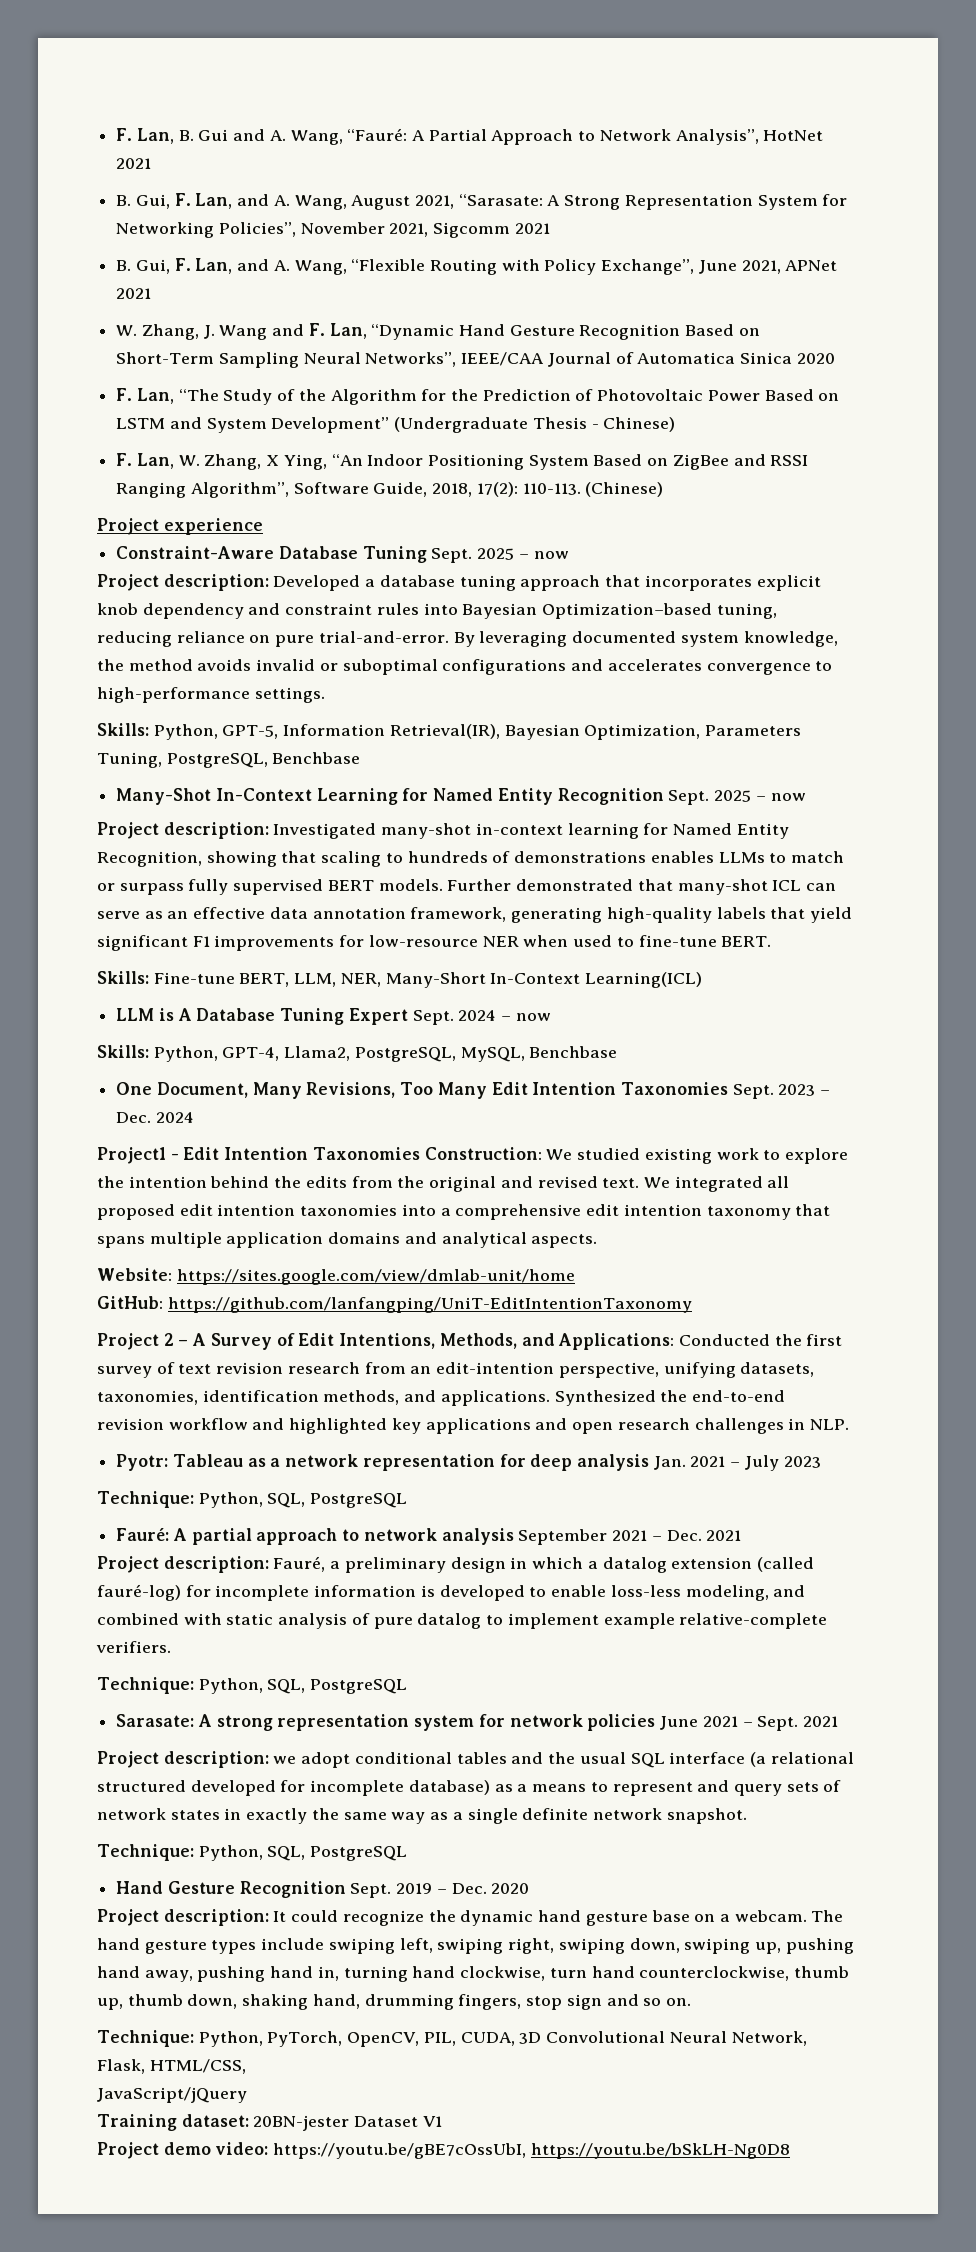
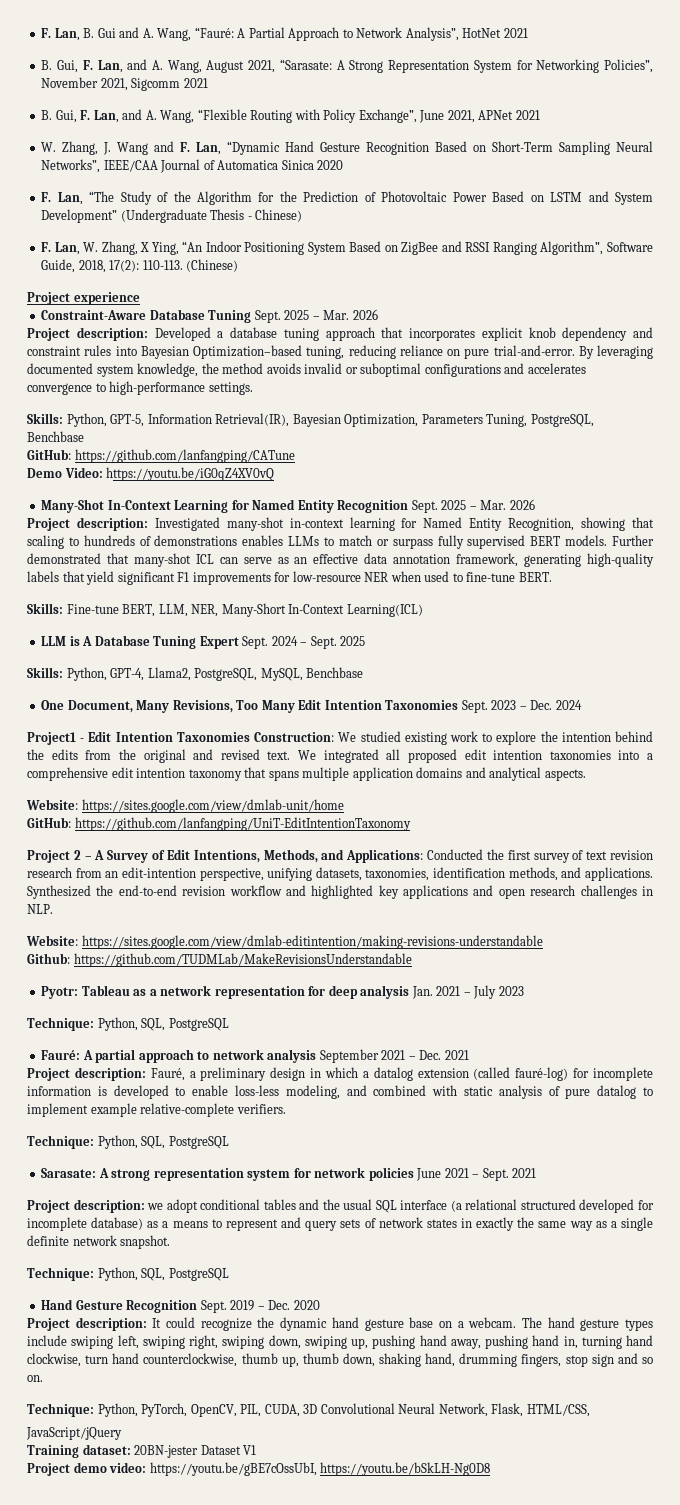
- Constraint-Aware Database Tuning Sept. 2025 – now
+ Constraint-Aware Database Tuning Sept. 2025 – Mar. 2026
+ GitHub: https://github.com/lanfangping/CATune
+ Demo Video: https://youtu.be/iG0qZ4XV0vQ
- Many-Shot In-Context Learning for Named Entity Recognition Sept. 2025 – now
+ Many-Shot In-Context Learning for Named Entity Recognition Sept. 2025 – Mar. 2026
- 2024 – now
+ 2024 – Sept. 2025
+ Website: https://sites.google.com/view/dmlab-editintention/making-revisions-understandable
+ Github: https://github.com/TUDMLab/MakeRevisionsUnderstandable

